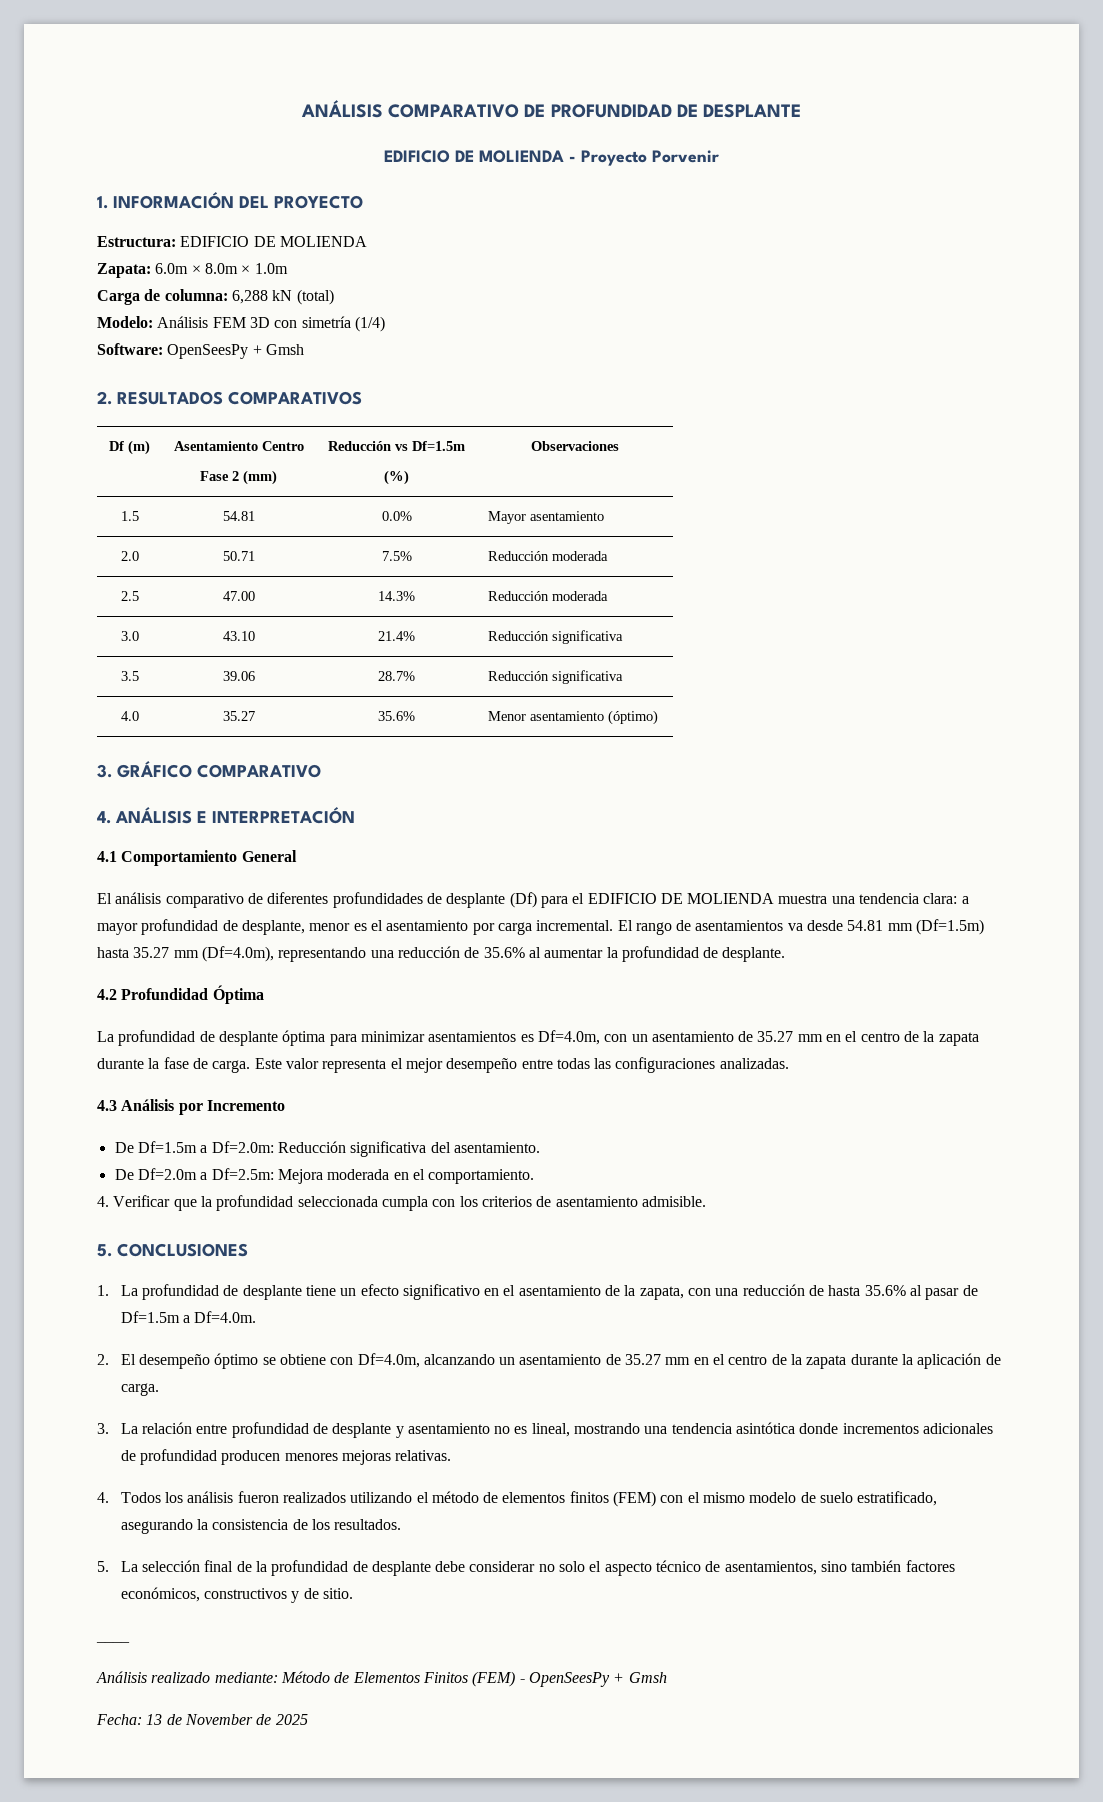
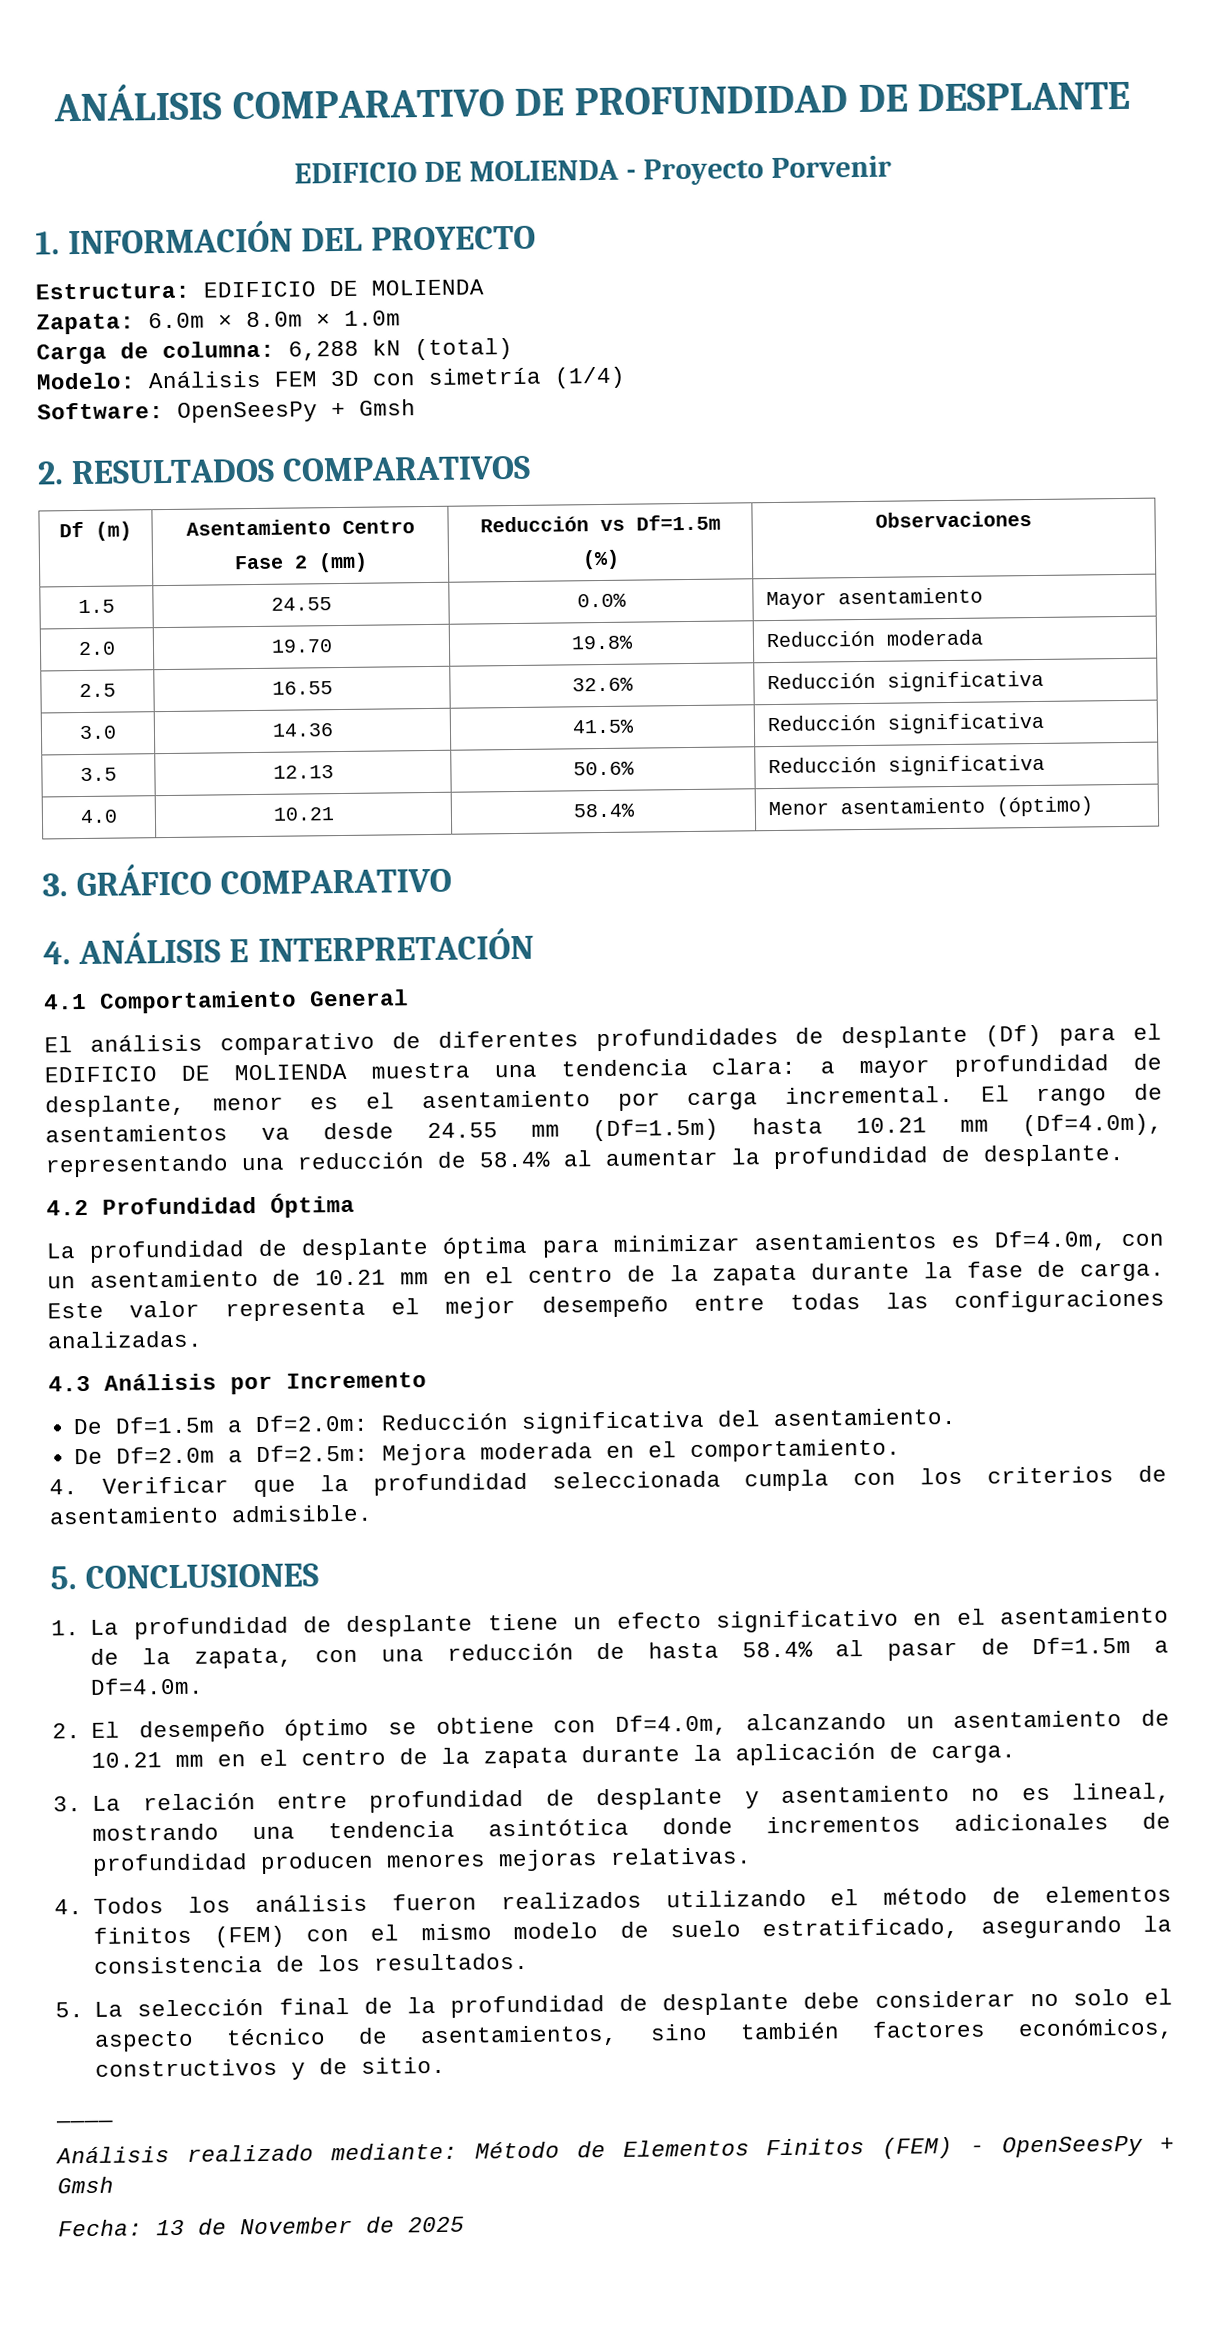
- 1.5 | 54.81 | 0.0% | Mayor asentamiento
+ 1.5 | 24.55 | 0.0% | Mayor asentamiento
- 2.0 | 50.71 | 7.5% | Reducción moderada
+ 2.0 | 19.70 | 19.8% | Reducción moderada
- 2.5 | 47.00 | 14.3% | Reducción moderada
+ 2.5 | 16.55 | 32.6% | Reducción significativa
- 3.0 | 43.10 | 21.4% | Reducción significativa
+ 3.0 | 14.36 | 41.5% | Reducción significativa
- 3.5 | 39.06 | 28.7% | Reducción significativa
+ 3.5 | 12.13 | 50.6% | Reducción significativa
- 4.0 | 35.27 | 35.6% | Menor asentamiento (óptimo)
+ 4.0 | 10.21 | 58.4% | Menor asentamiento (óptimo)
- El rango de asentamientos va desde 54.81 mm (Df=1.5m) hasta 35.27 mm (Df=4.0m), representando una reducción de 35.6% al aumentar la profundidad de desplante.
+ El rango de asentamientos va desde 24.55 mm (Df=1.5m) hasta 10.21 mm (Df=4.0m), representando una reducción de 58.4% al aumentar la profundidad de desplante.
- La profundidad de desplante óptima para minimizar asentamientos es Df=4.0m, con un asentamiento de 35.27 mm en el centro de la zapata durante la fase de carga.
+ La profundidad de desplante óptima para minimizar asentamientos es Df=4.0m, con un asentamiento de 10.21 mm en el centro de la zapata durante la fase de carga.
- 1. La profundidad de desplante tiene un efecto significativo en el asentamiento de la zapata, con una reducción de hasta 35.6% al pasar de Df=1.5m a Df=4.0m.
+ 1. La profundidad de desplante tiene un efecto significativo en el asentamiento de la zapata, con una reducción de hasta 58.4% al pasar de Df=1.5m a Df=4.0m.
- 2. El desempeño óptimo se obtiene con Df=4.0m, alcanzando un asentamiento de 35.27 mm en el centro de la zapata durante la aplicación de carga.
+ 2. El desempeño óptimo se obtiene con Df=4.0m, alcanzando un asentamiento de 10.21 mm en el centro de la zapata durante la aplicación de carga.

